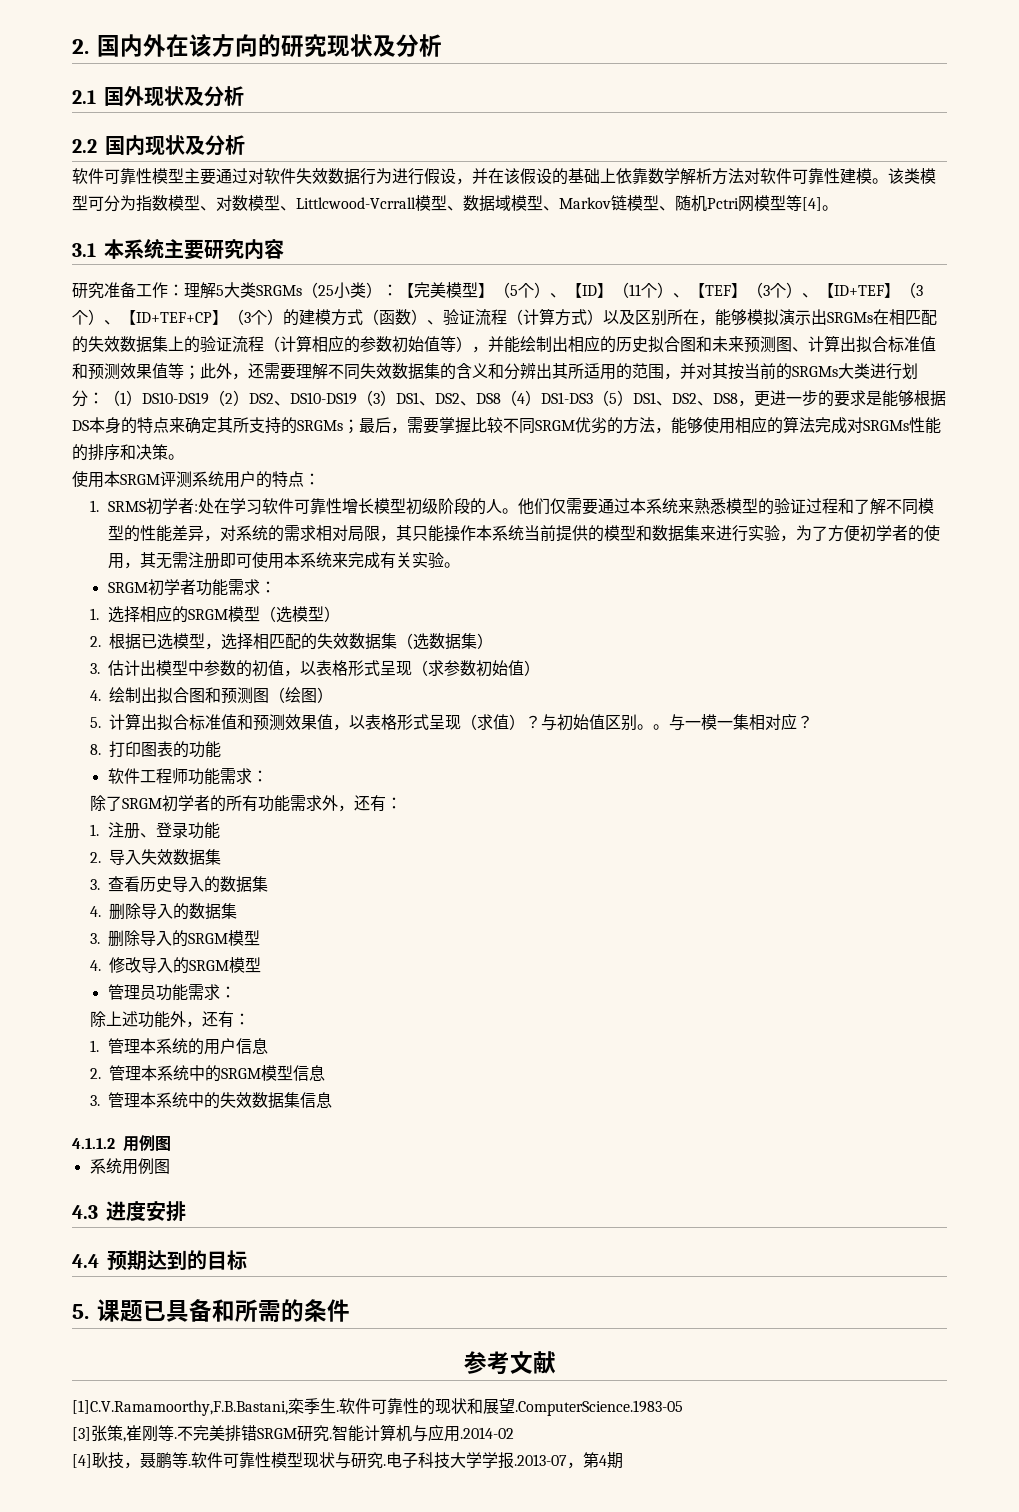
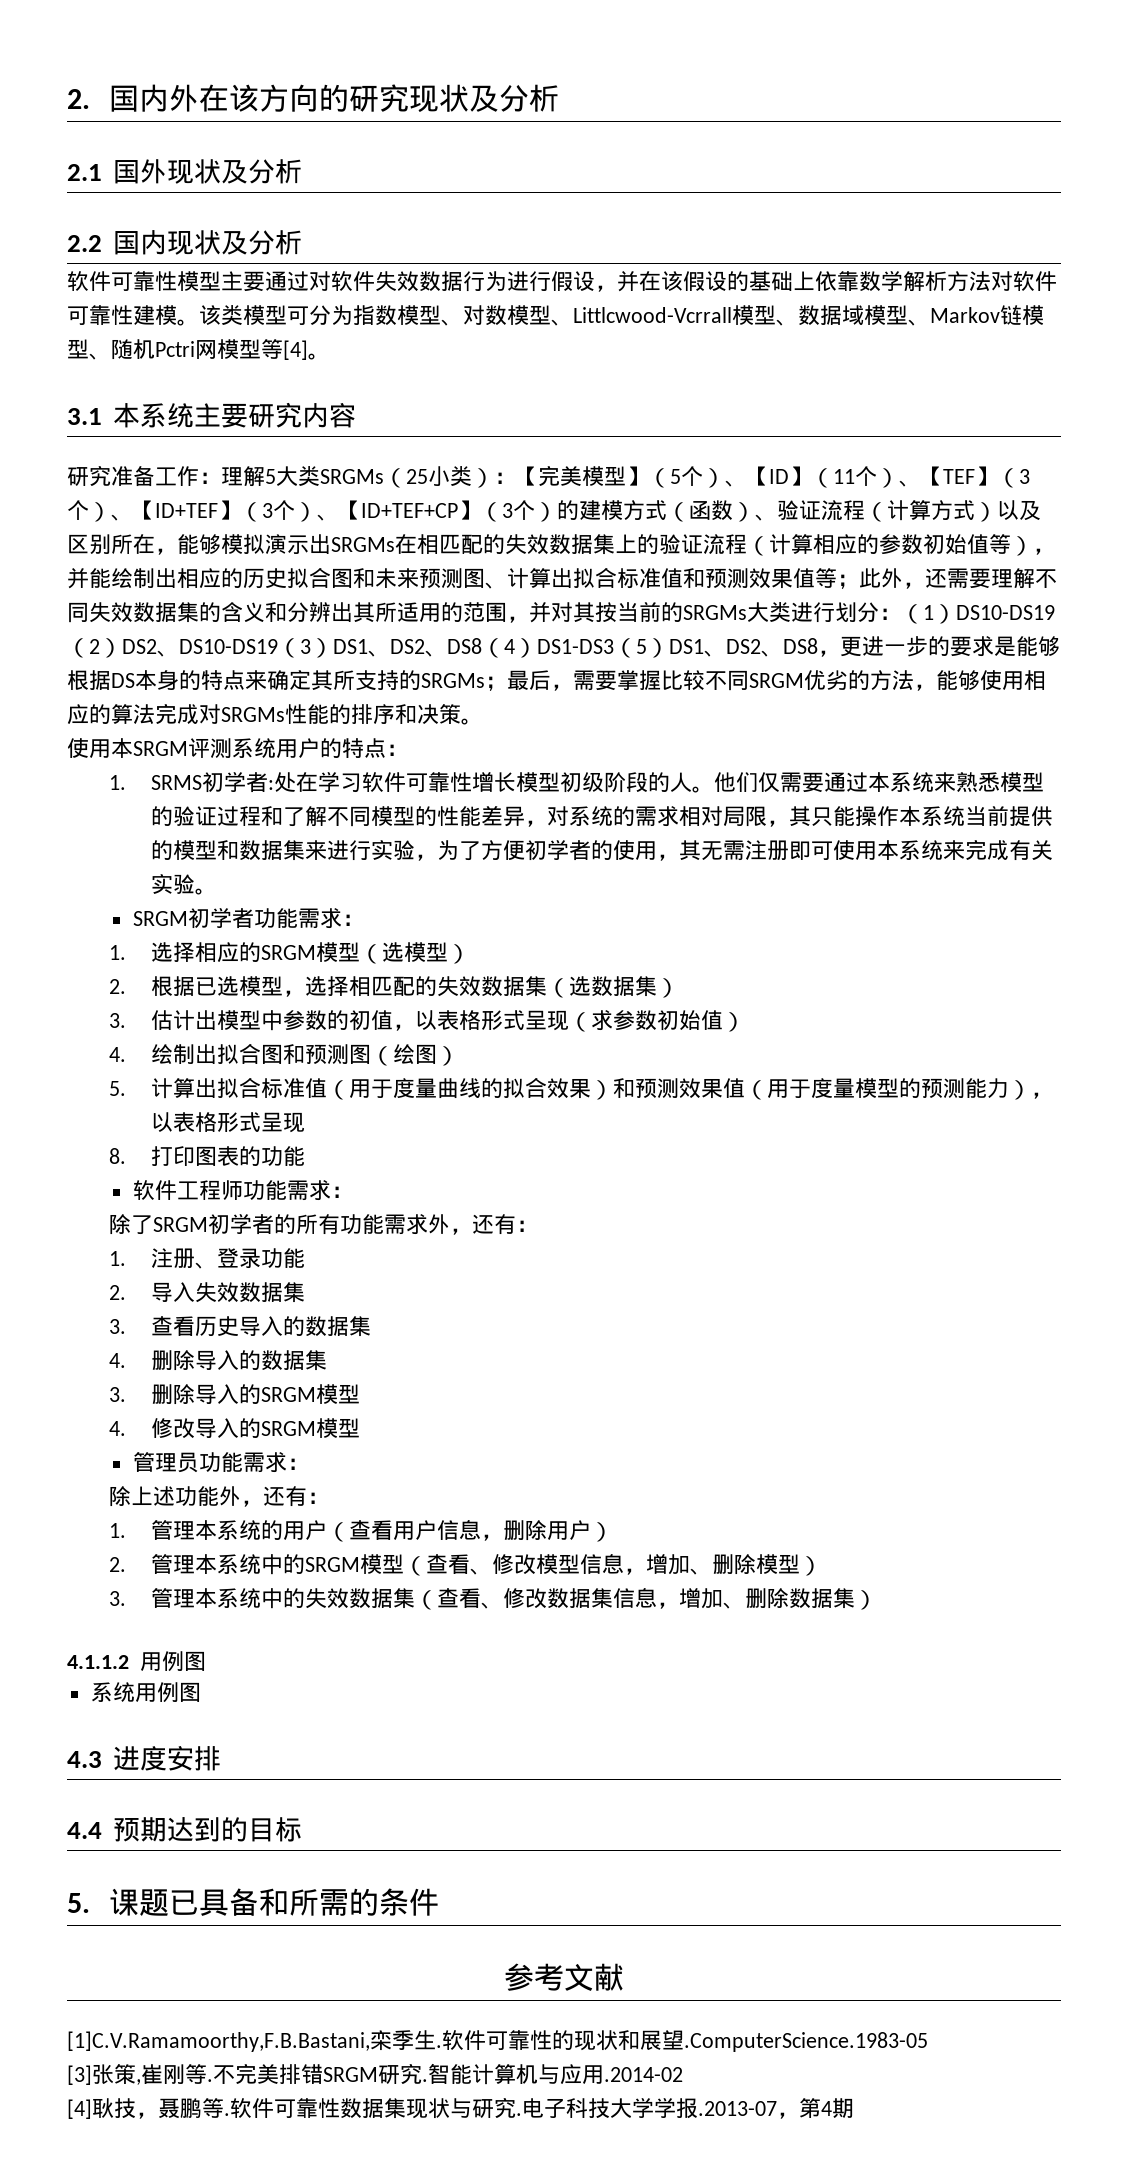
- 5.计算出拟合标准值和预测效果值，以表格形式呈现（求值）？与初始值区别。。与一模一集相对应？
+ 5.计算出拟合标准值（用于度量曲线的拟合效果）和预测效果值（用于度量模型的预测能力），以表格形式呈现
- 1.管理本系统的用户信息
+ 1.管理本系统的用户（查看用户信息，删除用户）
- 2.管理本系统中的SRGM模型信息
+ 2.管理本系统中的SRGM模型（查看、修改模型信息，增加、删除模型）
- 3.管理本系统中的失效数据集信息
+ 3.管理本系统中的失效数据集（查看、修改数据集信息，增加、删除数据集）
- 软件可靠性模型现状与研究.
+ 软件可靠性数据集现状与研究.

